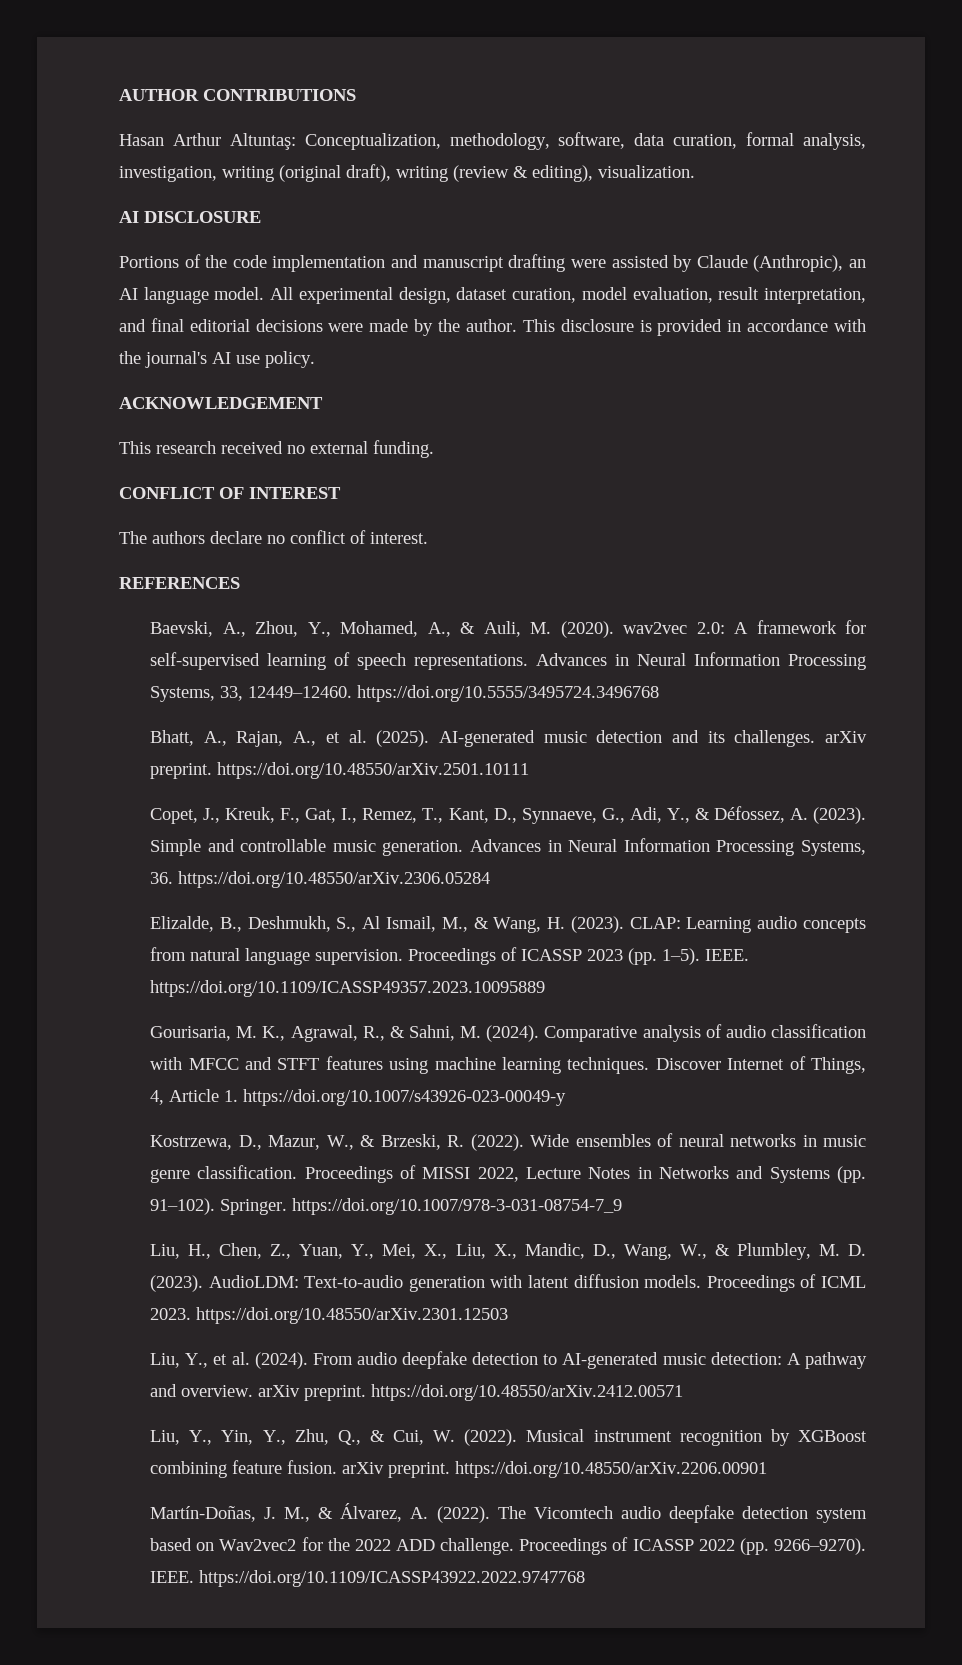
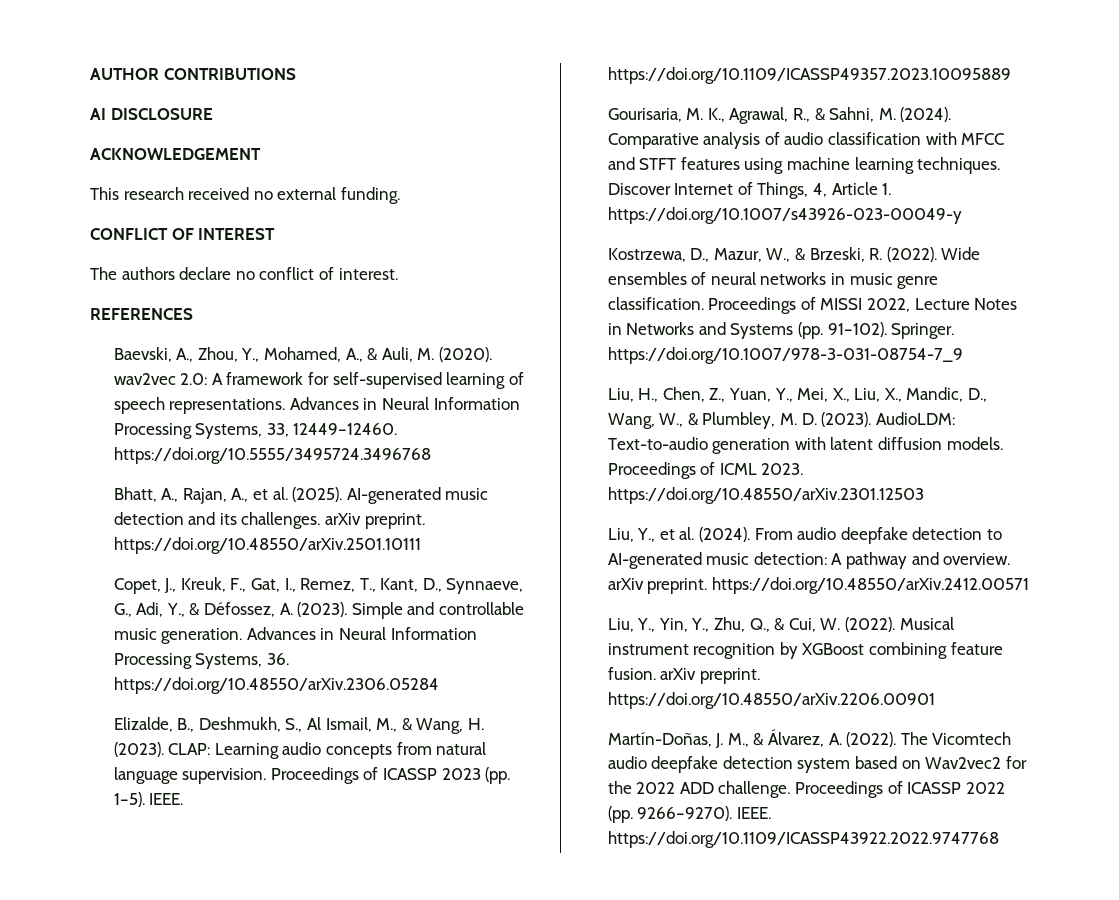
- Hasan Arthur Altuntaş: Conceptualization, methodology, software, data curation, formal analysis, investigation, writing (original draft), writing (review & editing), visualization.
  AI DISCLOSURE
- Portions of the code implementation and manuscript drafting were assisted by Claude (Anthropic), an AI language model. All experimental design, dataset curation, model evaluation, result interpretation, and final editorial decisions were made by the author. This disclosure is provided in accordance with the journal's AI use policy.

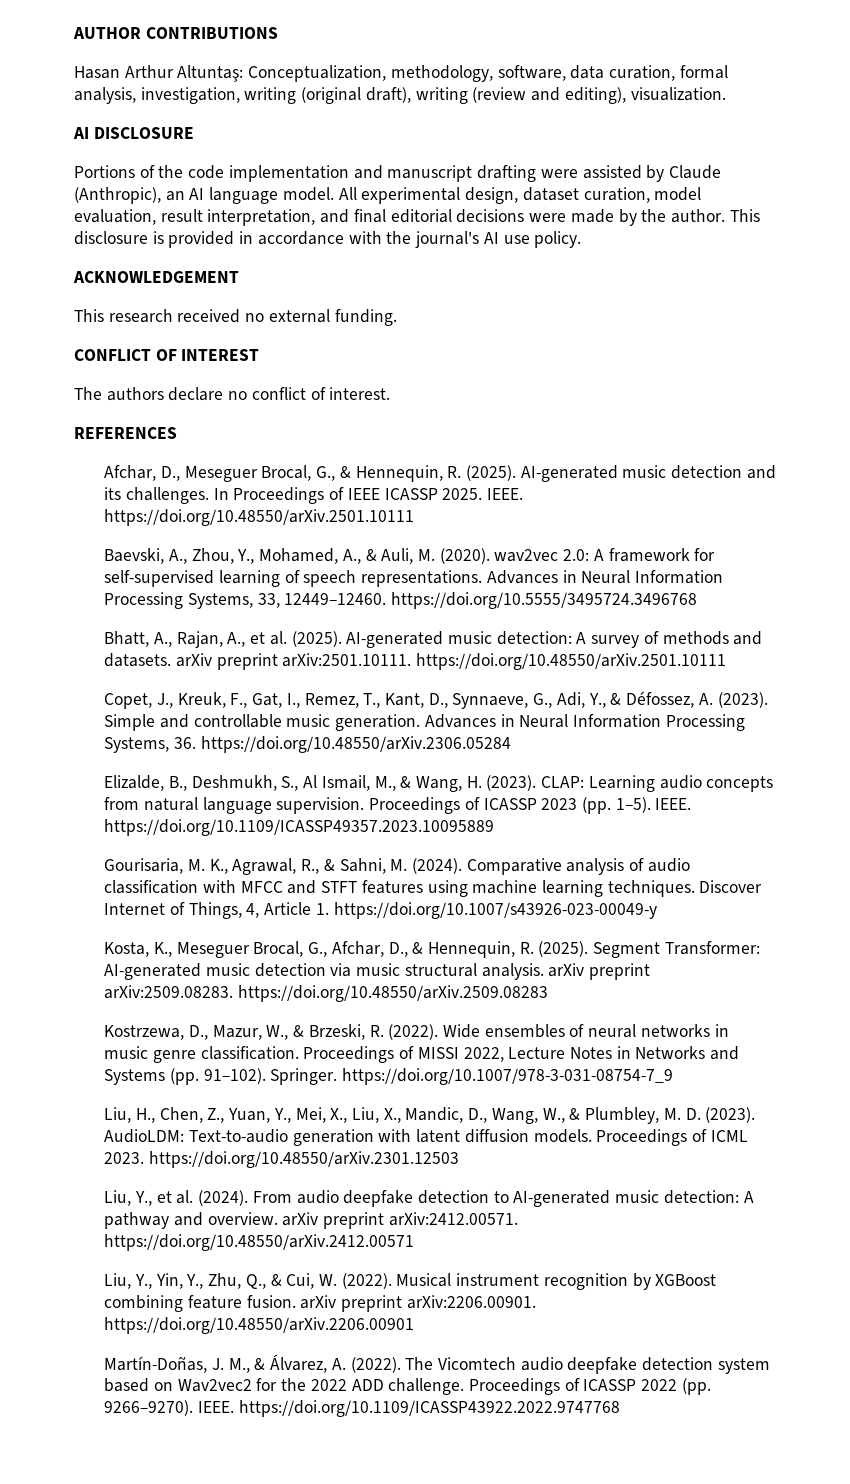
+ Hasan Arthur Altuntaş: Conceptualization, methodology, software, data curation, formal analysis, investigation, writing (original draft), writing (review and editing), visualization.
  AI DISCLOSURE
+ Portions of the code implementation and manuscript drafting were assisted by Claude (Anthropic), an AI language model. All experimental design, dataset curation, model evaluation, result interpretation, and final editorial decisions were made by the author. This disclosure is provided in accordance with the journal's AI use policy.
+ Afchar, D., Meseguer Brocal, G., & Hennequin, R. (2025). AI-generated music detection and its challenges. In Proceedings of IEEE ICASSP 2025. IEEE. https://doi.org/10.48550/arXiv.2501.10111
- AI-generated music detection and its challenges. arXiv preprint. https://doi.org/10.48550/arXiv.2501.10111
+ AI-generated music detection: A survey of methods and datasets. arXiv preprint arXiv:2501.10111. https://doi.org/10.48550/arXiv.2501.10111
+ Kosta, K., Meseguer Brocal, G., Afchar, D., & Hennequin, R. (2025). Segment Transformer: AI-generated music detection via music structural analysis. arXiv preprint arXiv:2509.08283. https://doi.org/10.48550/arXiv.2509.08283
- From audio deepfake detection to AI-generated music detection: A pathway and overview. arXiv preprint. https://doi.org/10.48550/arXiv.2412.00571
+ From audio deepfake detection to AI-generated music detection: A pathway and overview. arXiv preprint arXiv:2412.00571. https://doi.org/10.48550/arXiv.2412.00571
- Musical instrument recognition by XGBoost combining feature fusion. arXiv preprint. https://doi.org/10.48550/arXiv.2206.00901
+ Musical instrument recognition by XGBoost combining feature fusion. arXiv preprint arXiv:2206.00901. https://doi.org/10.48550/arXiv.2206.00901

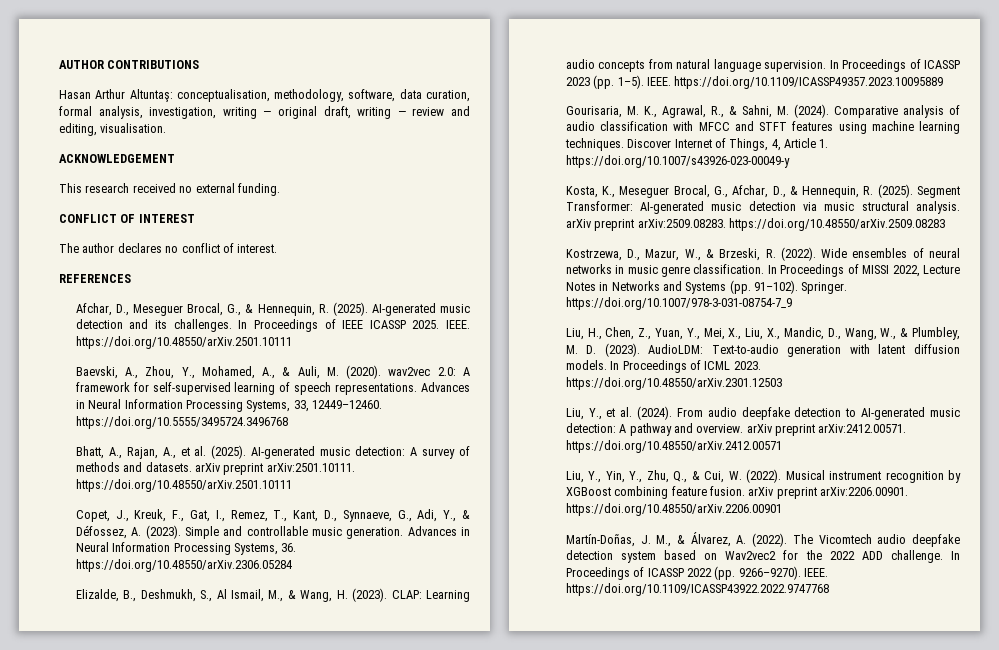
- Hasan Arthur Altuntaş: Conceptualization, methodology, software, data curation, formal analysis, investigation, writing (original draft), writing (review and editing), visualization.
- AI DISCLOSURE
- Portions of the code implementation and manuscript drafting were assisted by Claude (Anthropic), an AI language model. All experimental design, dataset curation, model evaluation, result interpretation, and final editorial decisions were made by the author. This disclosure is provided in accordance with the journal's AI use policy.
+ Hasan Arthur Altuntaş: conceptualisation, methodology, software, data curation, formal analysis, investigation, writing — original draft, writing — review and editing, visualisation.
- The authors declare no conflict of interest.
+ The author declares no conflict of interest.
- Proceedings of ICASSP 2023 (pp. 1–5).
+ In Proceedings of ICASSP 2023 (pp. 1–5).
- Proceedings of MISSI 2022, Lecture Notes in Networks and Systems (pp. 91–102).
+ In Proceedings of MISSI 2022, Lecture Notes in Networks and Systems (pp. 91–102).
- Proceedings of ICML 2023. https://doi.org/10.48550/arXiv.2301.12503
+ In Proceedings of ICML 2023. https://doi.org/10.48550/arXiv.2301.12503
- Proceedings of ICASSP 2022 (pp. 9266–9270).
+ In Proceedings of ICASSP 2022 (pp. 9266–9270).

